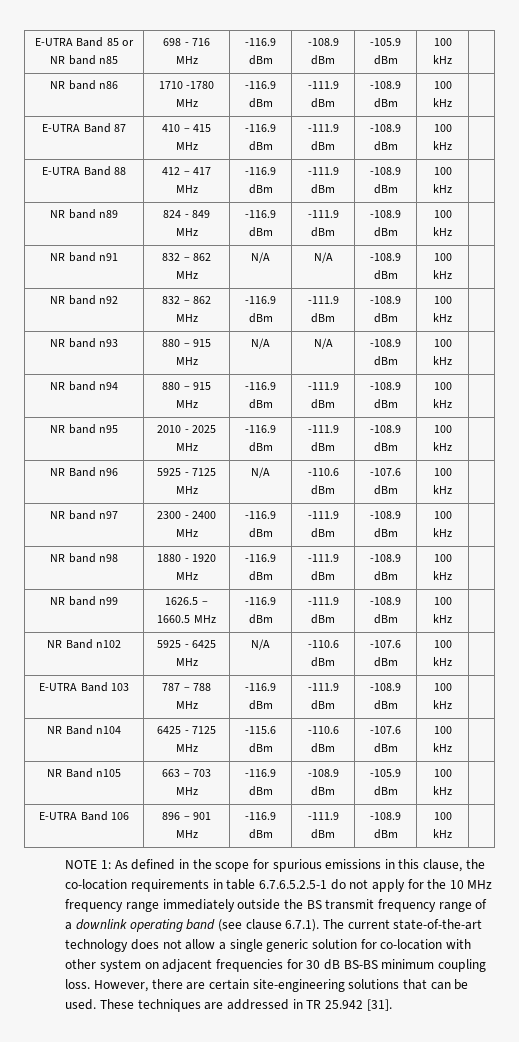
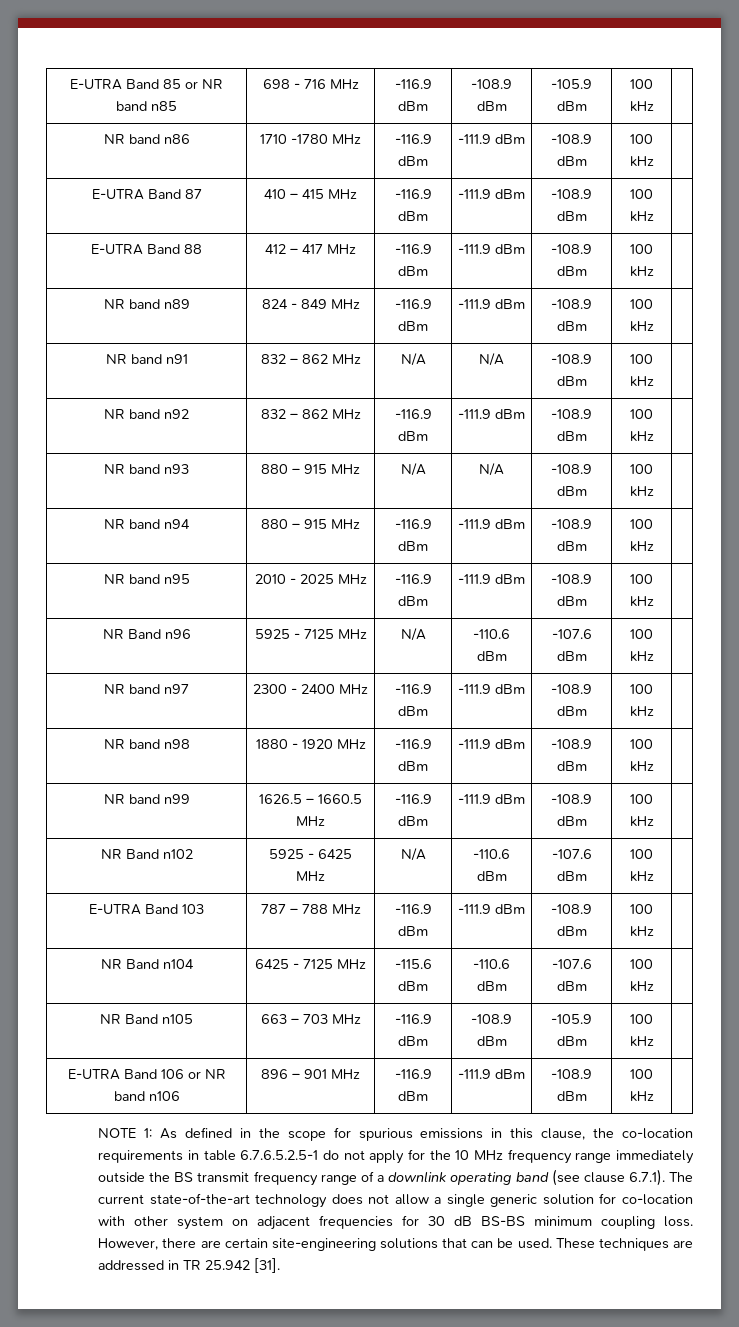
- E-UTRA Band 106 | 896 – 901 MHz | -116.9 dBm | -111.9 dBm | -108.9 dBm | 100 kHz |
+ E-UTRA Band 106 or NR band n106 | 896 – 901 MHz | -116.9 dBm | -111.9 dBm | -108.9 dBm | 100 kHz |

